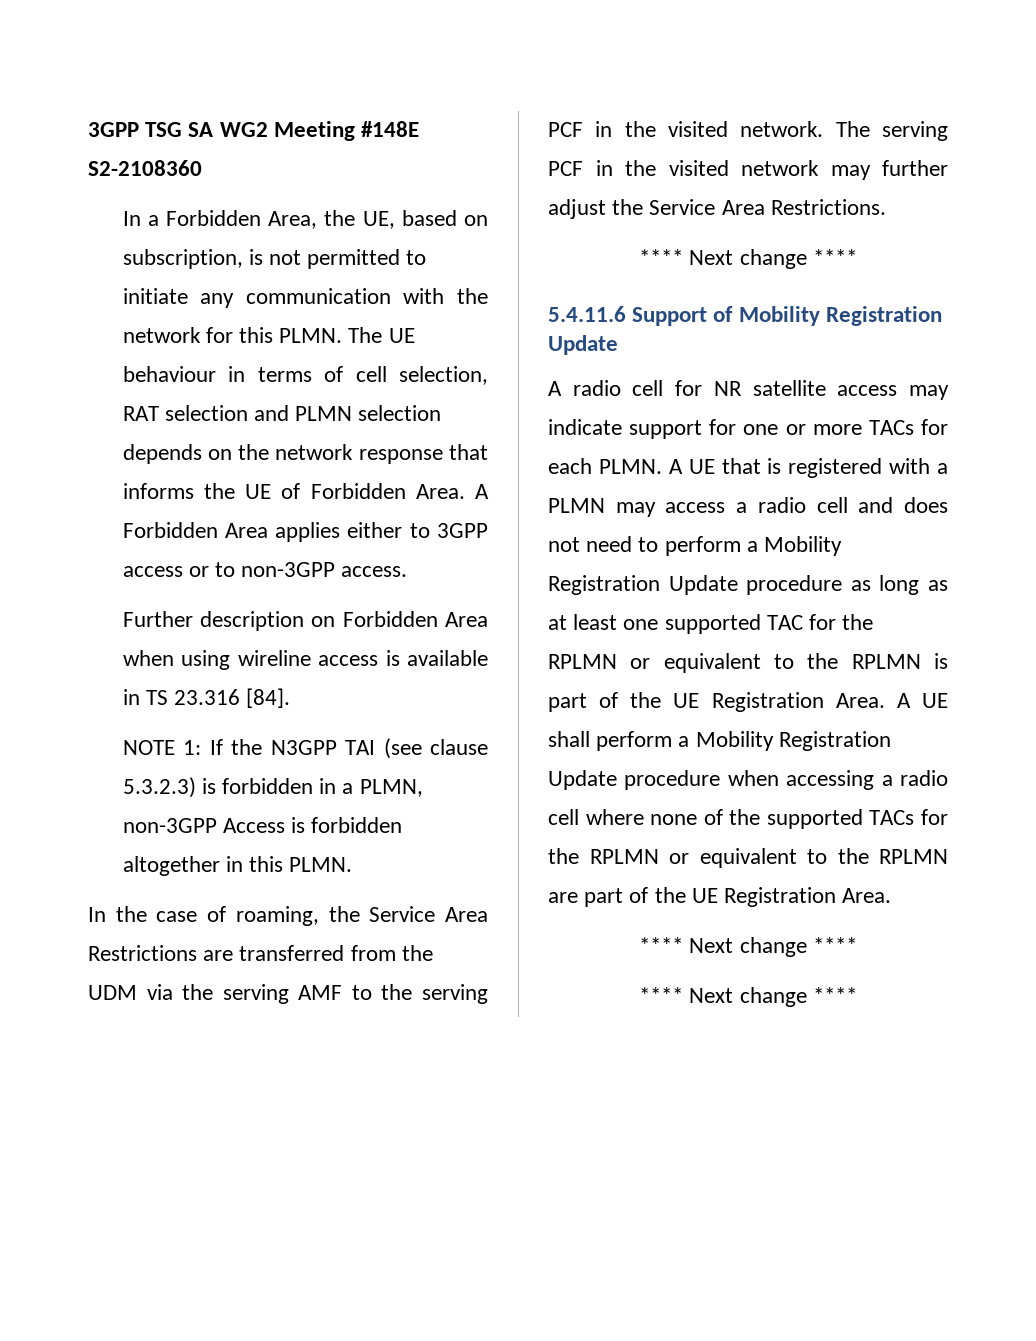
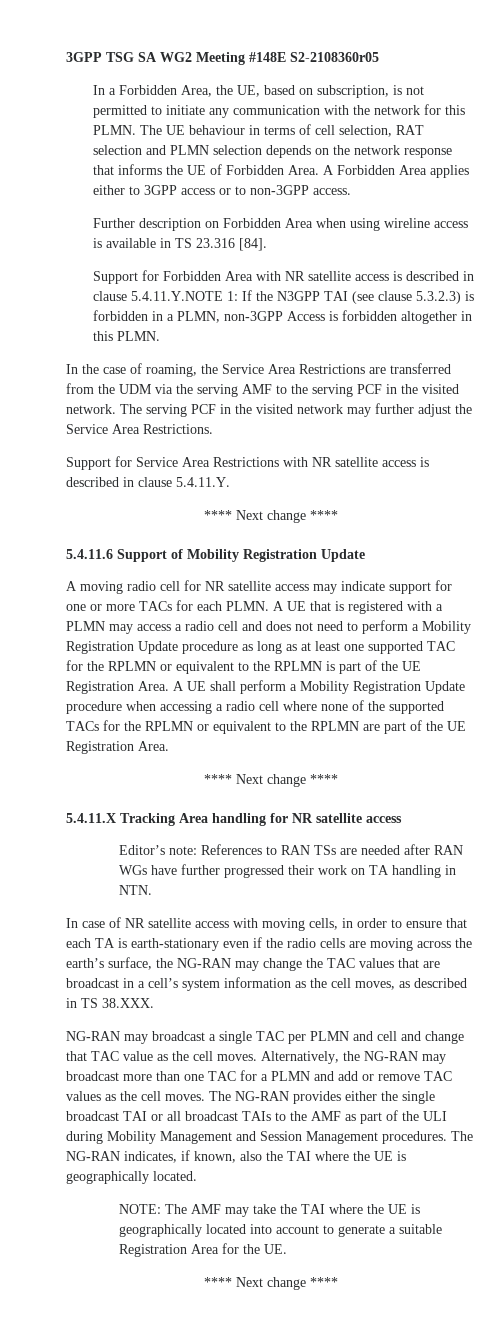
- 3GPP TSG SA WG2 Meeting #148E S2-2108360
+ 3GPP TSG SA WG2 Meeting #148E S2-2108360r05
- NOTE 1: If the N3GPP TAI (see clause 5.3.2.3) is forbidden in a PLMN, non-3GPP Access is forbidden altogether in this PLMN.
+ Support for Forbidden Area with NR satellite access is described in clause 5.4.11.Y.NOTE 1: If the N3GPP TAI (see clause 5.3.2.3) is forbidden in a PLMN, non-3GPP Access is forbidden altogether in this PLMN.
+ Support for Service Area Restrictions with NR satellite access is described in clause 5.4.11.Y.
- A radio cell for NR satellite access may indicate support for one or more TACs for each PLMN.
+ A moving radio cell for NR satellite access may indicate support for one or more TACs for each PLMN.
+ 5.4.11.X Tracking Area handling for NR satellite access
+ Editor’s note: References to RAN TSs are needed after RAN WGs have further progressed their work on TA handling in NTN.
+ In case of NR satellite access with moving cells, in order to ensure that each TA is earth-stationary even if the radio cells are moving across the earth’s surface, the NG-RAN may change the TAC values that are broadcast in a cell’s system information as the cell moves, as described in TS 38.XXX.
+ NG-RAN may broadcast a single TAC per PLMN and cell and change that TAC value as the cell moves. Alternatively, the NG-RAN may broadcast more than one TAC for a PLMN and add or remove TAC values as the cell moves. The NG-RAN provides either the single broadcast TAI or all broadcast TAIs to the AMF as part of the ULI during Mobility Management and Session Management procedures. The NG-RAN indicates, if known, also the TAI where the UE is geographically located.
+ NOTE: The AMF may take the TAI where the UE is geographically located into account to generate a suitable Registration Area for the UE.

